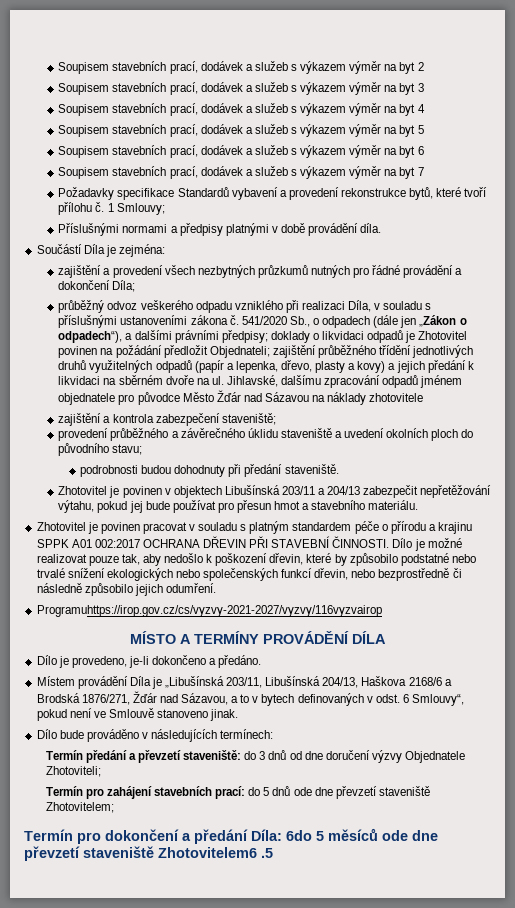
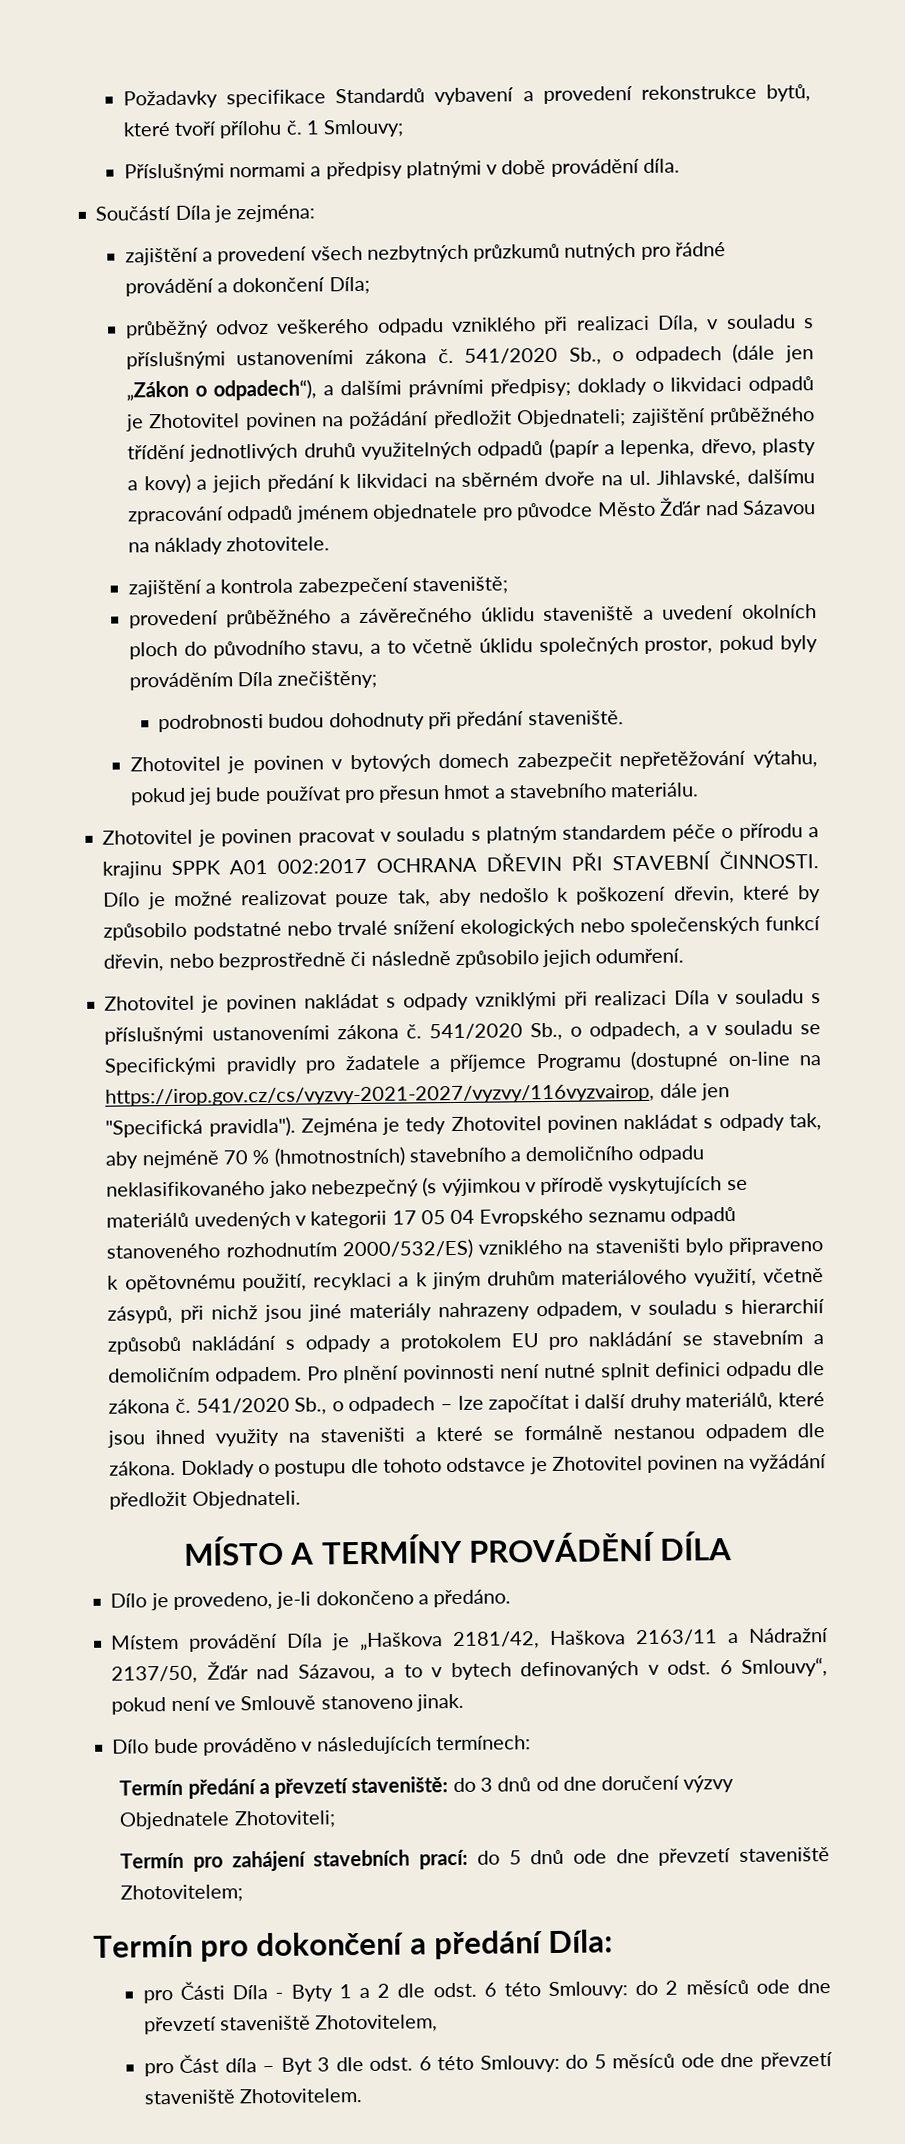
- Soupisem stavebních prací, dodávek a služeb s výkazem výměr na byt 2
- Soupisem stavebních prací, dodávek a služeb s výkazem výměr na byt 3
- Soupisem stavebních prací, dodávek a služeb s výkazem výměr na byt 4
- Soupisem stavebních prací, dodávek a služeb s výkazem výměr na byt 5
- Soupisem stavebních prací, dodávek a služeb s výkazem výměr na byt 6
- Soupisem stavebních prací, dodávek a služeb s výkazem výměr na byt 7
- Jihlavské, dalšímu zpracování odpadů jménem objednatele pro původce Město Žďár nad Sázavou na náklady zhotovitele
+ Jihlavské, dalšímu zpracování odpadů jménem objednatele pro původce Město Žďár nad Sázavou na náklady zhotovitele.
- provedení průběžného a závěrečného úklidu staveniště a uvedení okolních ploch do původního stavu;
+ provedení průběžného a závěrečného úklidu staveniště a uvedení okolních ploch do původního stavu, a to včetně úklidu společných prostor, pokud byly prováděním Díla znečištěny;
- Zhotovitel je povinen v objektech Libušínská 203/11 a 204/13 zabezpečit nepřetěžování výtahu, pokud jej bude používat pro přesun hmot a stavebního materiálu.
+ Zhotovitel je povinen v bytových domech zabezpečit nepřetěžování výtahu, pokud jej bude používat pro přesun hmot a stavebního materiálu.
- Programuhttps://irop.gov.cz/cs/vyzvy-2021-2027/vyzvy/116vyzvairop
+ Zhotovitel je povinen nakládat s odpady vzniklými při realizaci Díla v souladu s příslušnými ustanoveními zákona č. 541/2020 Sb., o odpadech, a v souladu se Specifickými pravidly pro žadatele a příjemce Programu (dostupné on-line na https://irop.gov.cz/cs/vyzvy-2021-2027/vyzvy/116vyzvairop, dále jen "Specifická pravidla"). Zejména je tedy Zhotovitel povinen nakládat s odpady tak, aby nejméně 70 % (hmotnostních) stavebního a demoličního odpadu neklasifikovaného jako nebezpečný (s výjimkou v přírodě vyskytujících se materiálů uvedených v kategorii 17 05 04 Evropského seznamu odpadů stanoveného rozhodnutím 2000/532/ES) vzniklého na staveništi bylo připraveno k opětovnému použití, recyklaci a k jiným druhům materiálového využití, včetně zásypů, při nichž jsou jiné materiály nahrazeny odpadem, v souladu s hierarchií způsobů nakládání s odpady a protokolem EU pro nakládání se stavebním a demoličním odpadem. Pro plnění povinnosti není nutné splnit definici odpadu dle zákona č. 541/2020 Sb., o odpadech – lze započítat i další druhy materiálů, které jsou ihned využity na staveništi a které se formálně nestanou odpadem dle zákona. Doklady o postupu dle tohoto odstavce je Zhotovitel povinen na vyžádání předložit Objednateli.
- Místem provádění Díla je „Libušínská 203/11, Libušínská 204/13, Haškova 2168/6 a Brodská 1876/271, Žďár nad Sázavou, a to v bytech definovaných v odst. 6 Smlouvy“, pokud není ve Smlouvě stanoveno jinak.
+ Místem provádění Díla je „Haškova 2181/42, Haškova 2163/11 a Nádražní 2137/50, Žďár nad Sázavou, a to v bytech definovaných v odst. 6 Smlouvy“, pokud není ve Smlouvě stanoveno jinak.
- Termín pro dokončení a předání Díla: 6do 5 měsíců ode dne převzetí staveniště Zhotovitelem6 .5
+ Termín pro dokončení a předání Díla:
+ pro Části Díla - Byty 1 a 2 dle odst. 6 této Smlouvy: do 2 měsíců ode dne převzetí staveniště Zhotovitelem,
+ pro Část díla – Byt 3 dle odst. 6 této Smlouvy: do 5 měsíců ode dne převzetí staveniště Zhotovitelem.

